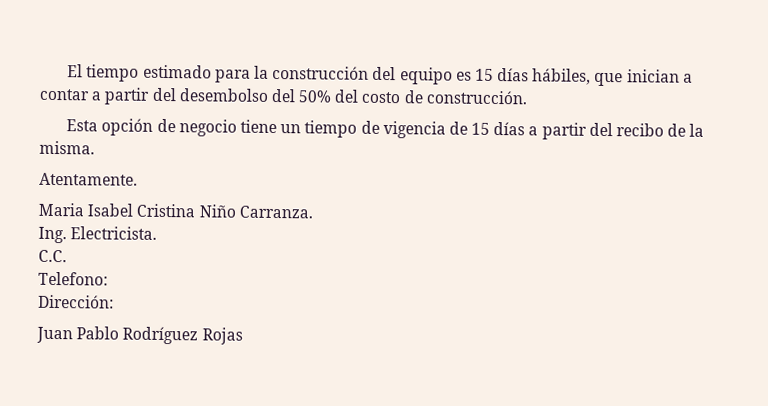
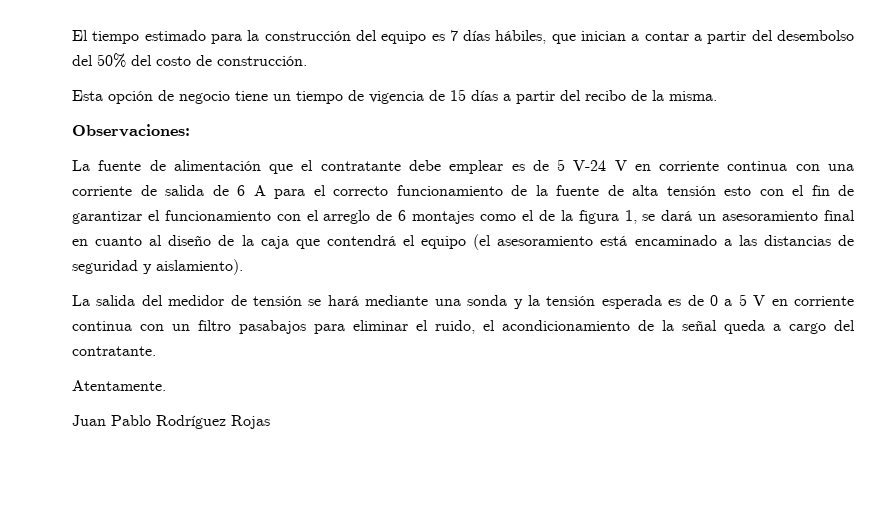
- El tiempo estimado para la construcción del equipo es 15 días hábiles, que inician a contar a partir del desembolso del 50% del costo de construcción.
+ El tiempo estimado para la construcción del equipo es 7 días hábiles, que inician a contar a partir del desembolso del 50% del costo de construcción.
+ Observaciones:
+ La fuente de alimentación que el contratante debe emplear es de 5 V-24 V en corriente continua con una corriente de salida de 6 A para el correcto funcionamiento de la fuente de alta tensión esto con el fin de garantizar el funcionamiento con el arreglo de 6 montajes como el de la figura 1, se dará un asesoramiento final en cuanto al diseño de la caja que contendrá el equipo (el asesoramiento está encaminado a las distancias de seguridad y aislamiento).
+ La salida del medidor de tensión se hará mediante una sonda y la tensión esperada es de 0 a 5 V en corriente continua con un filtro pasabajos para eliminar el ruido, el acondicionamiento de la señal queda a cargo del contratante.
  Atentamente.
- Maria Isabel Cristina Niño Carranza.
- Ing. Electricista.
- C.C.
- Telefono:
- Dirección:

